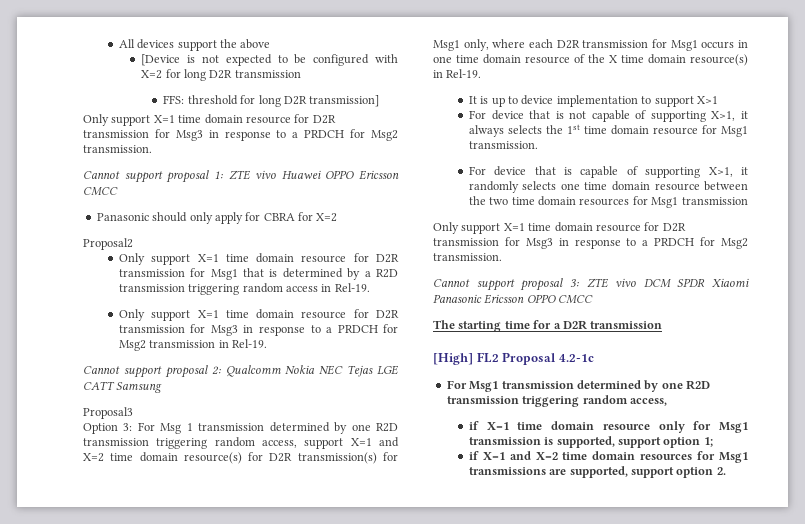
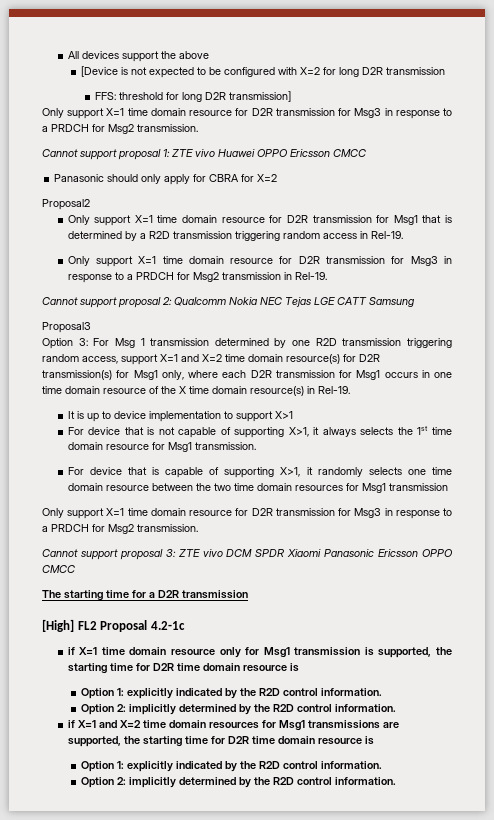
- For Msg1 transmission determined by one R2D transmission triggering random access,
- if X=1 time domain resource only for Msg1 transmission is supported, support option 1;
+ if X=1 time domain resource only for Msg1 transmission is supported, the starting time for D2R time domain resource is
+ Option 1: explicitly indicated by the R2D control information.
+ Option 2: implicitly determined by the R2D control information.
- if X=1 and X=2 time domain resources for Msg1 transmissions are supported, support option 2.
+ if X=1 and X=2 time domain resources for Msg1 transmissions are supported, the starting time for D2R time domain resource is
+ Option 1: explicitly indicated by the R2D control information.
+ Option 2: implicitly determined by the R2D control information.

